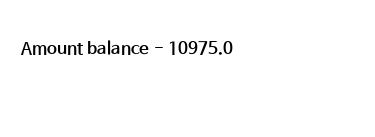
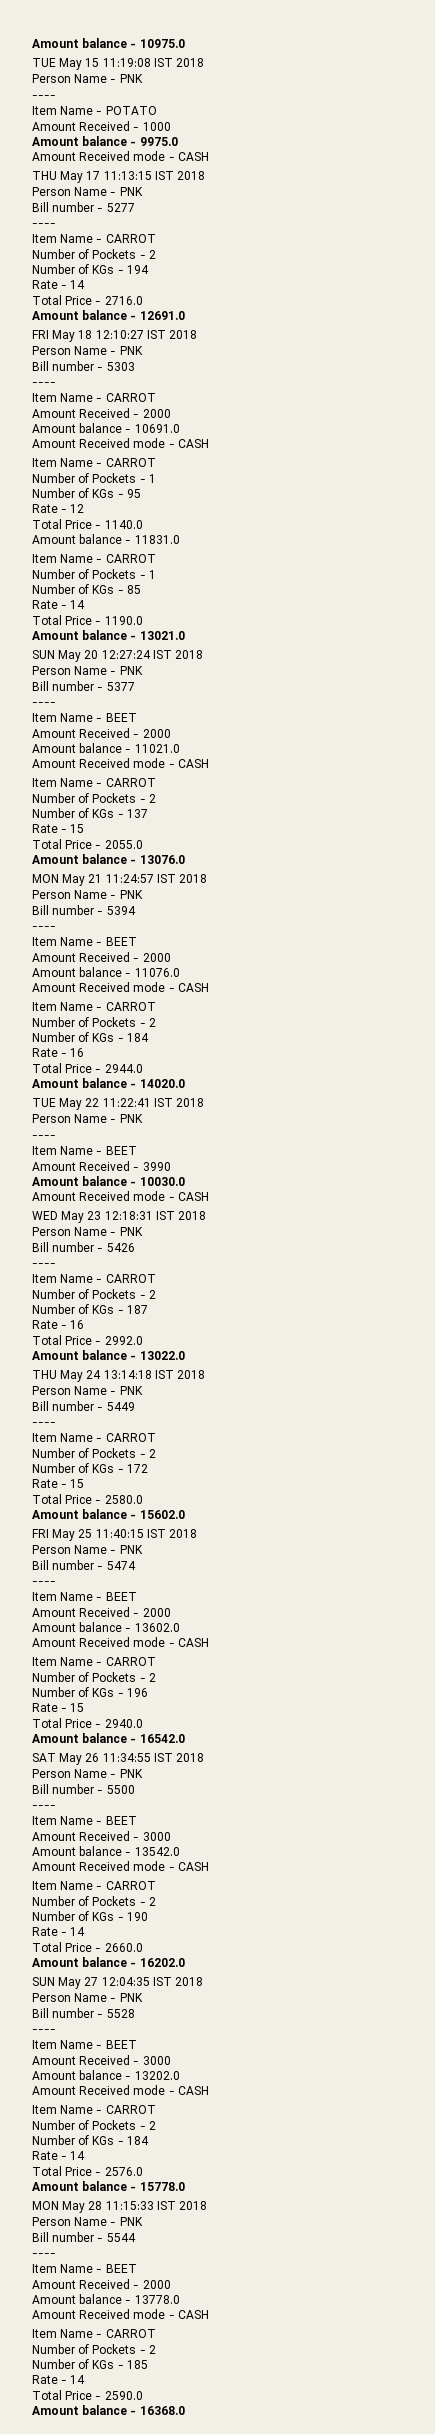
+ TUE May 15 11:19:08 IST 2018
+ Person Name - PNK
+ ----
+ Item Name - POTATO
+ Amount Received - 1000
+ Amount balance - 9975.0
+ Amount Received mode - CASH
+ THU May 17 11:13:15 IST 2018
+ Person Name - PNK
+ Bill number - 5277
+ ----
+ Item Name - CARROT
+ Number of Pockets - 2
+ Number of KGs - 194
+ Rate - 14
+ Total Price - 2716.0
+ Amount balance - 12691.0
+ FRI May 18 12:10:27 IST 2018
+ Person Name - PNK
+ Bill number - 5303
+ ----
+ Item Name - CARROT
+ Amount Received - 2000
+ Amount balance - 10691.0
+ Amount Received mode - CASH
+ Item Name - CARROT
+ Number of Pockets - 1
+ Number of KGs - 95
+ Rate - 12
+ Total Price - 1140.0
+ Amount balance - 11831.0
+ Item Name - CARROT
+ Number of Pockets - 1
+ Number of KGs - 85
+ Rate - 14
+ Total Price - 1190.0
+ Amount balance - 13021.0
+ SUN May 20 12:27:24 IST 2018
+ Person Name - PNK
+ Bill number - 5377
+ ----
+ Item Name - BEET
+ Amount Received - 2000
+ Amount balance - 11021.0
+ Amount Received mode - CASH
+ Item Name - CARROT
+ Number of Pockets - 2
+ Number of KGs - 137
+ Rate - 15
+ Total Price - 2055.0
+ Amount balance - 13076.0
+ MON May 21 11:24:57 IST 2018
+ Person Name - PNK
+ Bill number - 5394
+ ----
+ Item Name - BEET
+ Amount Received - 2000
+ Amount balance - 11076.0
+ Amount Received mode - CASH
+ Item Name - CARROT
+ Number of Pockets - 2
+ Number of KGs - 184
+ Rate - 16
+ Total Price - 2944.0
+ Amount balance - 14020.0
+ TUE May 22 11:22:41 IST 2018
+ Person Name - PNK
+ ----
+ Item Name - BEET
+ Amount Received - 3990
+ Amount balance - 10030.0
+ Amount Received mode - CASH
+ WED May 23 12:18:31 IST 2018
+ Person Name - PNK
+ Bill number - 5426
+ ----
+ Item Name - CARROT
+ Number of Pockets - 2
+ Number of KGs - 187
+ Rate - 16
+ Total Price - 2992.0
+ Amount balance - 13022.0
+ THU May 24 13:14:18 IST 2018
+ Person Name - PNK
+ Bill number - 5449
+ ----
+ Item Name - CARROT
+ Number of Pockets - 2
+ Number of KGs - 172
+ Rate - 15
+ Total Price - 2580.0
+ Amount balance - 15602.0
+ FRI May 25 11:40:15 IST 2018
+ Person Name - PNK
+ Bill number - 5474
+ ----
+ Item Name - BEET
+ Amount Received - 2000
+ Amount balance - 13602.0
+ Amount Received mode - CASH
+ Item Name - CARROT
+ Number of Pockets - 2
+ Number of KGs - 196
+ Rate - 15
+ Total Price - 2940.0
+ Amount balance - 16542.0
+ SAT May 26 11:34:55 IST 2018
+ Person Name - PNK
+ Bill number - 5500
+ ----
+ Item Name - BEET
+ Amount Received - 3000
+ Amount balance - 13542.0
+ Amount Received mode - CASH
+ Item Name - CARROT
+ Number of Pockets - 2
+ Number of KGs - 190
+ Rate - 14
+ Total Price - 2660.0
+ Amount balance - 16202.0
+ SUN May 27 12:04:35 IST 2018
+ Person Name - PNK
+ Bill number - 5528
+ ----
+ Item Name - BEET
+ Amount Received - 3000
+ Amount balance - 13202.0
+ Amount Received mode - CASH
+ Item Name - CARROT
+ Number of Pockets - 2
+ Number of KGs - 184
+ Rate - 14
+ Total Price - 2576.0
+ Amount balance - 15778.0
+ MON May 28 11:15:33 IST 2018
+ Person Name - PNK
+ Bill number - 5544
+ ----
+ Item Name - BEET
+ Amount Received - 2000
+ Amount balance - 13778.0
+ Amount Received mode - CASH
+ Item Name - CARROT
+ Number of Pockets - 2
+ Number of KGs - 185
+ Rate - 14
+ Total Price - 2590.0
+ Amount balance - 16368.0

